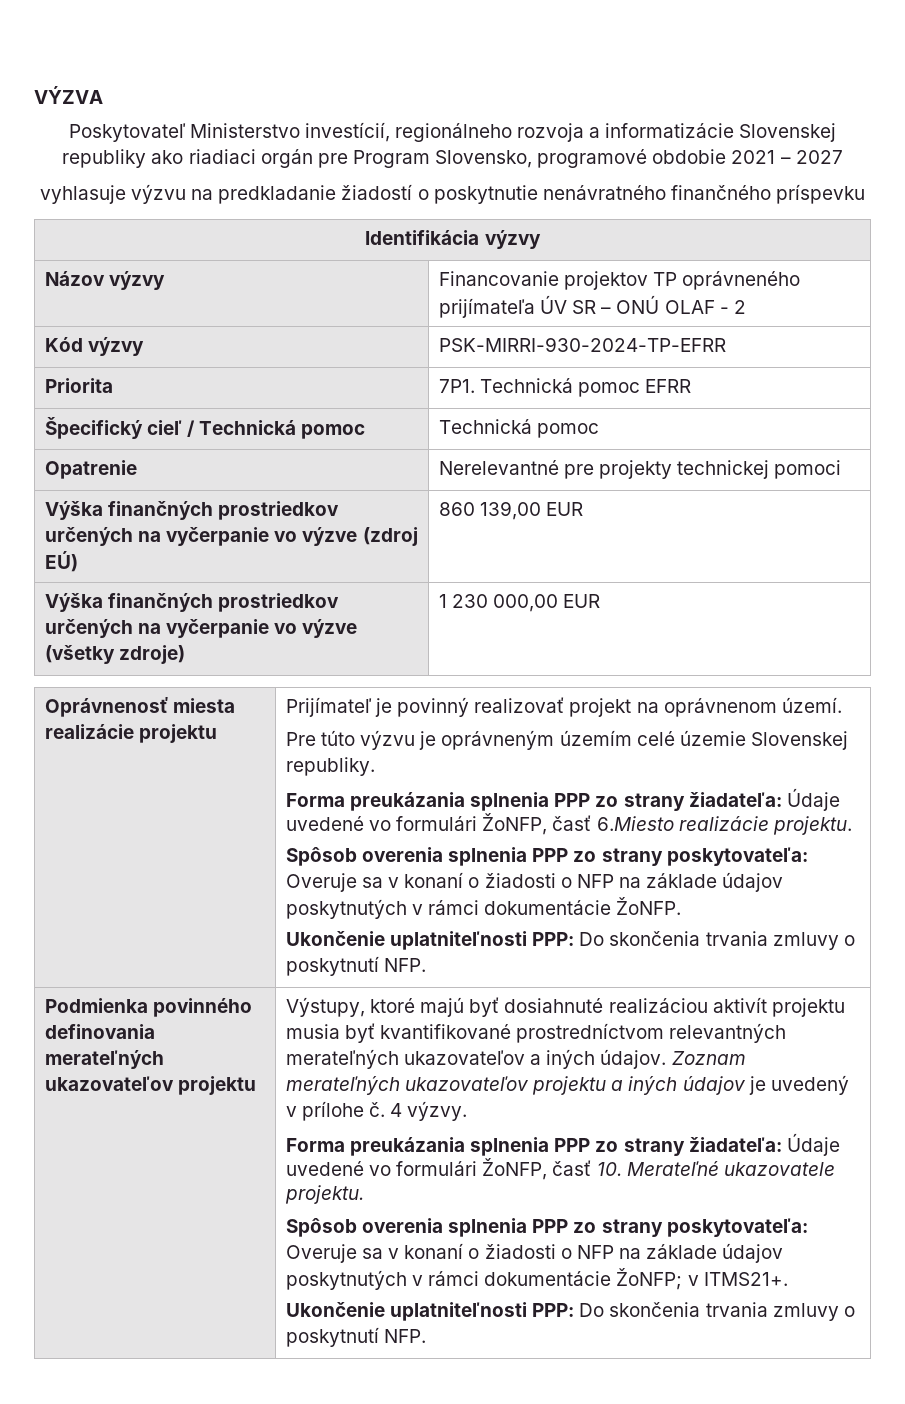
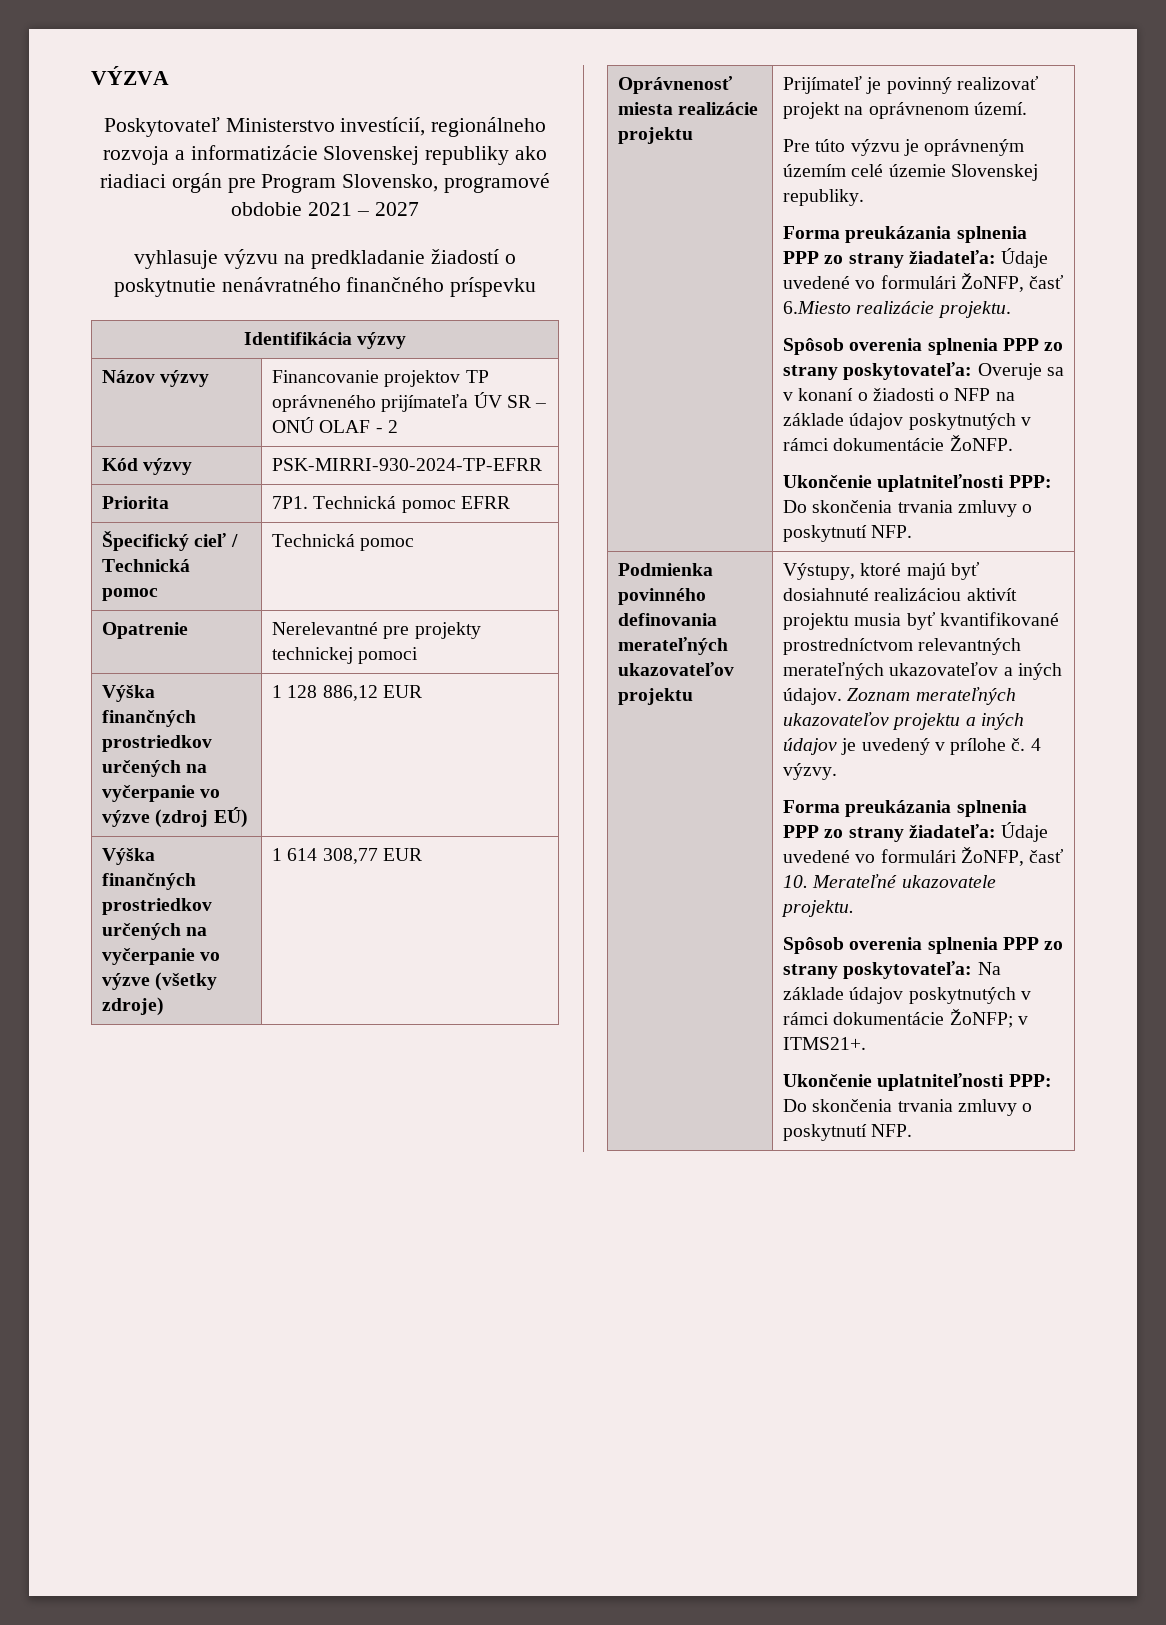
- Výška finančných prostriedkov určených na vyčerpanie vo výzve (zdroj EÚ) | 860 139,00 EUR
+ Výška finančných prostriedkov určených na vyčerpanie vo výzve (zdroj EÚ) | 1 128 886,12 EUR
- Výška finančných prostriedkov určených na vyčerpanie vo výzve (všetky zdroje) | 1 230 000,00 EUR
+ Výška finančných prostriedkov určených na vyčerpanie vo výzve (všetky zdroje) | 1 614 308,77 EUR
- Spôsob overenia splnenia PPP zo strany poskytovateľa: Overuje sa v konaní o žiadosti o NFP na základe údajov poskytnutých v rámci dokumentácie ŽoNFP; v ITMS21+.
+ Spôsob overenia splnenia PPP zo strany poskytovateľa: Na základe údajov poskytnutých v rámci dokumentácie ŽoNFP; v ITMS21+.

